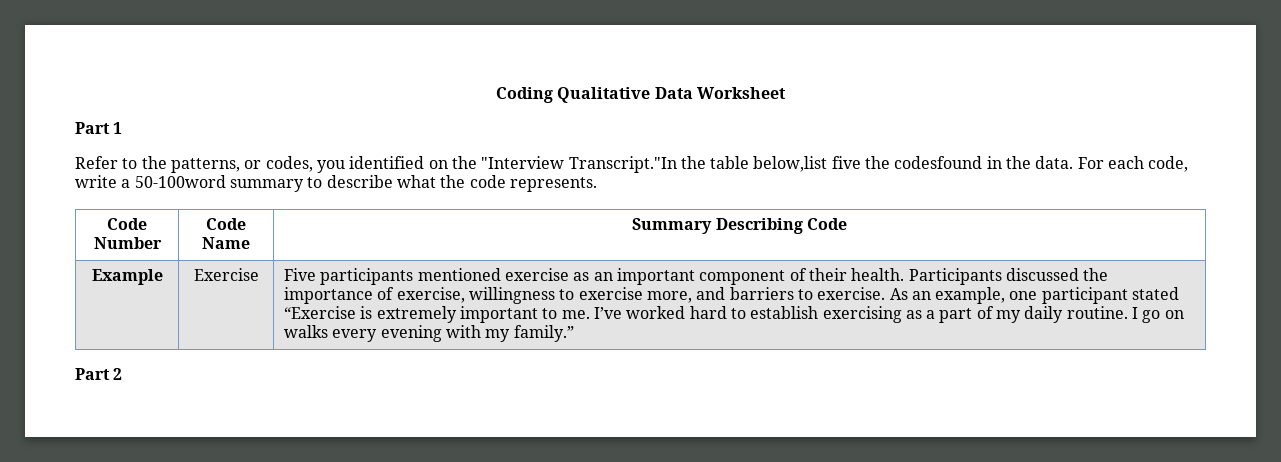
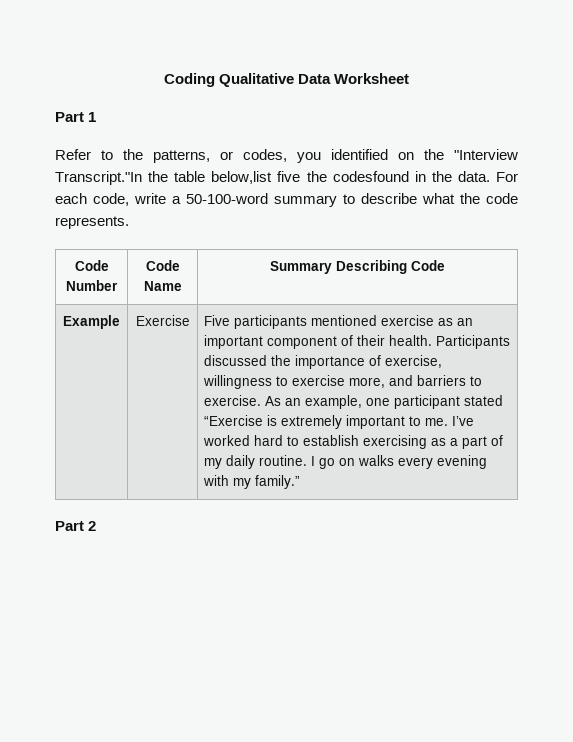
- For each code, write a 50-100word summary to describe what the code represents.
+ For each code, write a 50-100-word summary to describe what the code represents.

